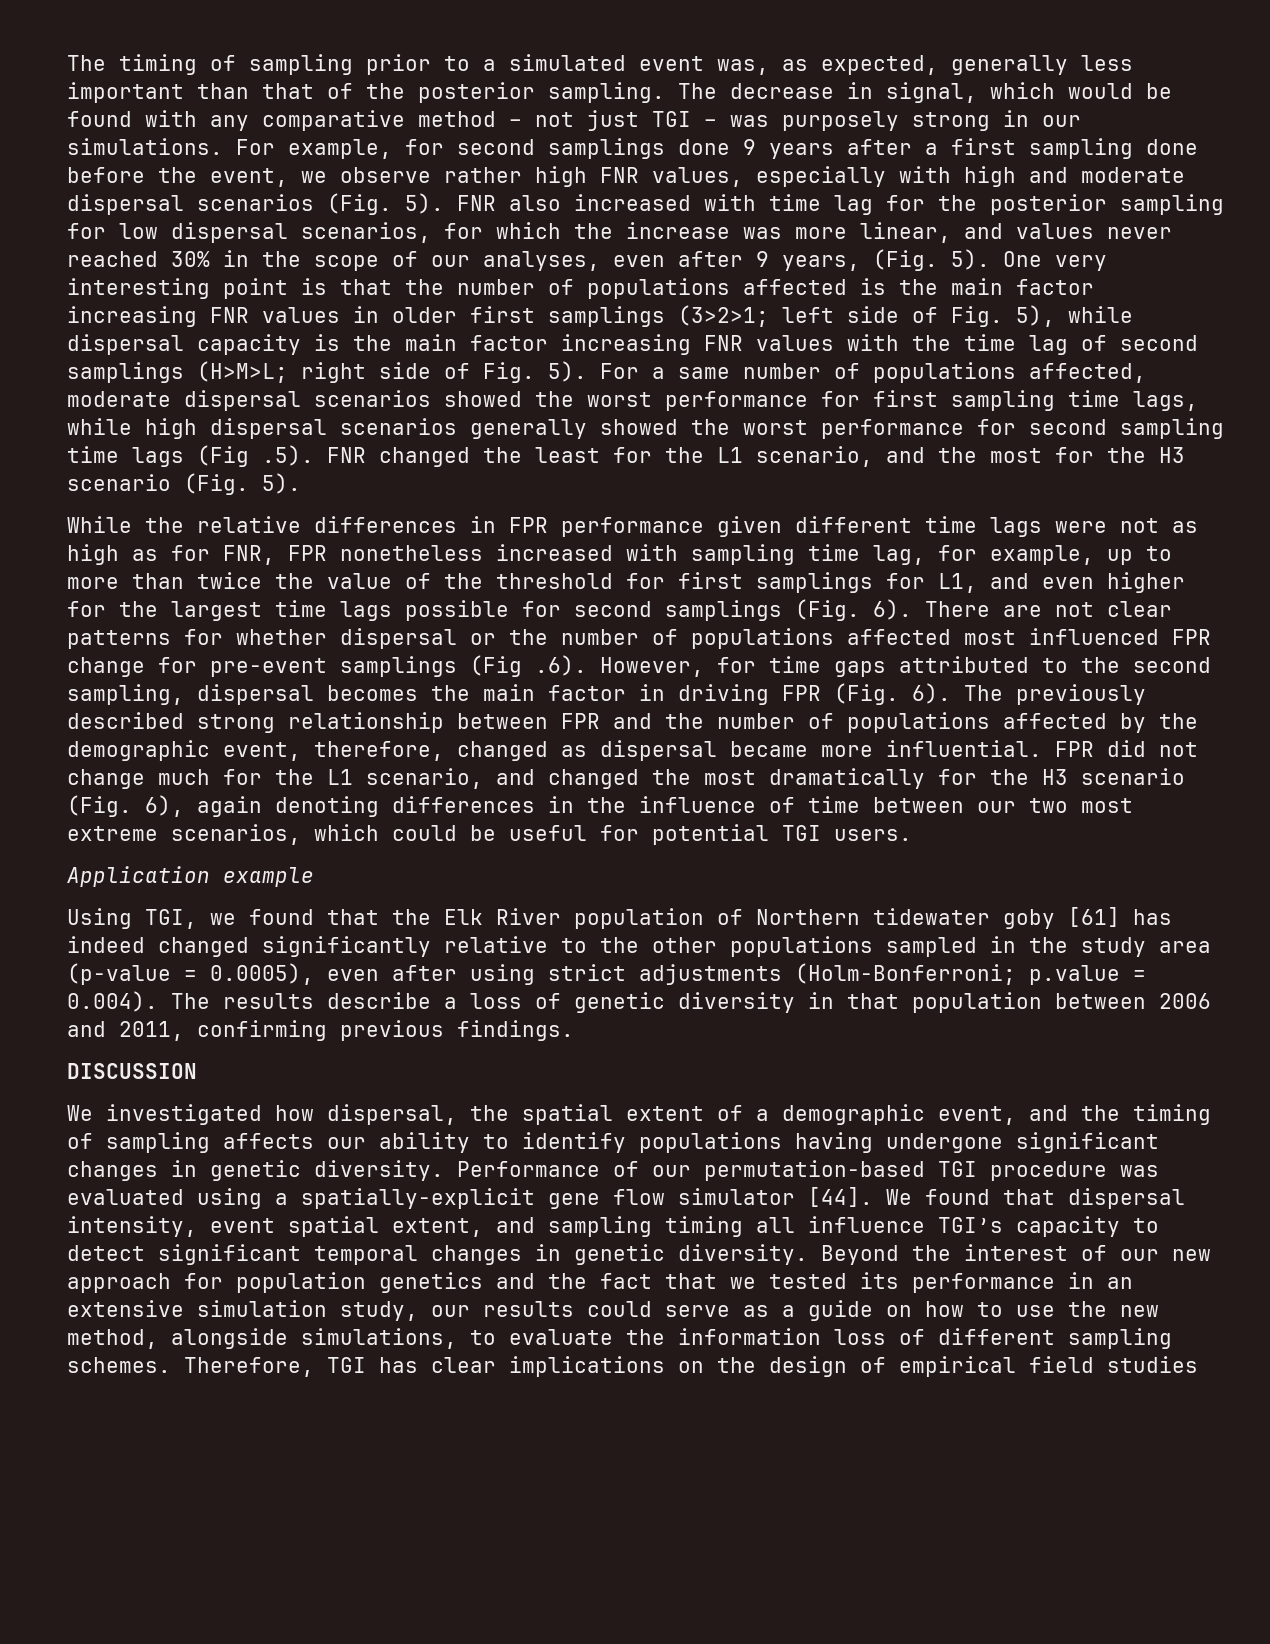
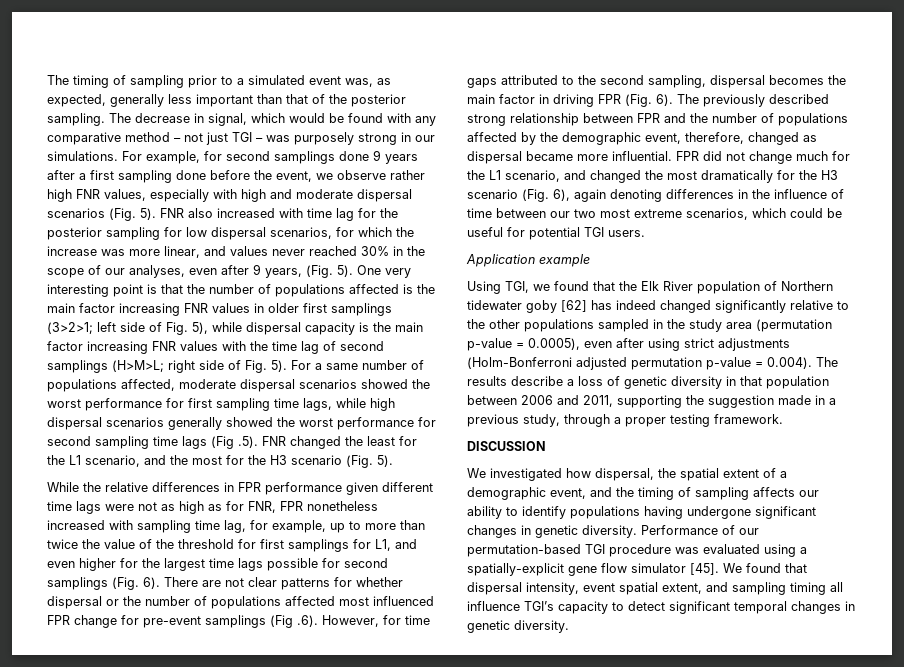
- Using TGI, we found that the Elk River population of Northern tidewater goby [61] has indeed changed significantly relative to the other populations sampled in the study area (p-value = 0.0005), even after using strict adjustments (Holm-Bonferroni; p.value = 0.004). The results describe a loss of genetic diversity in that population between 2006 and 2011, confirming previous findings.
+ Using TGI, we found that the Elk River population of Northern tidewater goby [62] has indeed changed significantly relative to the other populations sampled in the study area (permutation p-value = 0.0005), even after using strict adjustments (Holm-Bonferroni adjusted permutation p-value = 0.004). The results describe a loss of genetic diversity in that population between 2006 and 2011, supporting the suggestion made in a previous study, through a proper testing framework.
- Performance of our permutation-based TGI procedure was evaluated using a spatially-explicit gene flow simulator [44].
+ Performance of our permutation-based TGI procedure was evaluated using a spatially-explicit gene flow simulator [45].
- Beyond the interest of our new approach for population genetics and the fact that we tested its performance in an extensive simulation study, our results could serve as a guide on how to use the new method, alongside simulations, to evaluate the information loss of different sampling schemes. Therefore, TGI has clear implications on the design of empirical field studies

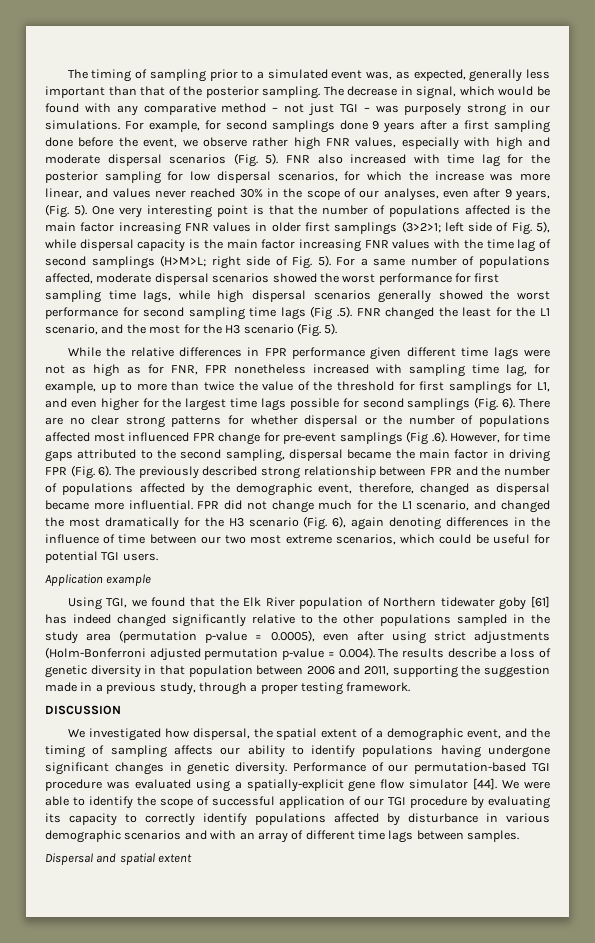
- There are not clear patterns for whether dispersal or the number of populations affected most influenced FPR change for pre-event samplings (Fig .6). However, for time gaps attributed to the second sampling, dispersal becomes the main factor in driving FPR (Fig. 6).
+ There are no clear strong patterns for whether dispersal or the number of populations affected most influenced FPR change for pre-event samplings (Fig .6). However, for time gaps attributed to the second sampling, dispersal became the main factor in driving FPR (Fig. 6).
- Using TGI, we found that the Elk River population of Northern tidewater goby [62] has indeed changed significantly relative to the other populations sampled in the study area (permutation p-value = 0.0005), even after using strict adjustments (Holm-Bonferroni adjusted permutation p-value = 0.004). The results describe a loss of genetic diversity in that population between 2006 and 2011, supporting the suggestion made in a previous study, through a proper testing framework.
+ Using TGI, we found that the Elk River population of Northern tidewater goby [61] has indeed changed significantly relative to the other populations sampled in the study area (permutation p-value = 0.0005), even after using strict adjustments (Holm-Bonferroni adjusted permutation p-value = 0.004). The results describe a loss of genetic diversity in that population between 2006 and 2011, supporting the suggestion made in a previous study, through a proper testing framework.
- Performance of our permutation-based TGI procedure was evaluated using a spatially-explicit gene flow simulator [45]. We found that dispersal intensity, event spatial extent, and sampling timing all influence TGI’s capacity to detect significant temporal changes in genetic diversity.
+ Performance of our permutation-based TGI procedure was evaluated using a spatially-explicit gene flow simulator [44]. We were able to identify the scope of successful application of our TGI procedure by evaluating its capacity to correctly identify populations affected by disturbance in various demographic scenarios and with an array of different time lags between samples.
+ Dispersal and spatial extent

